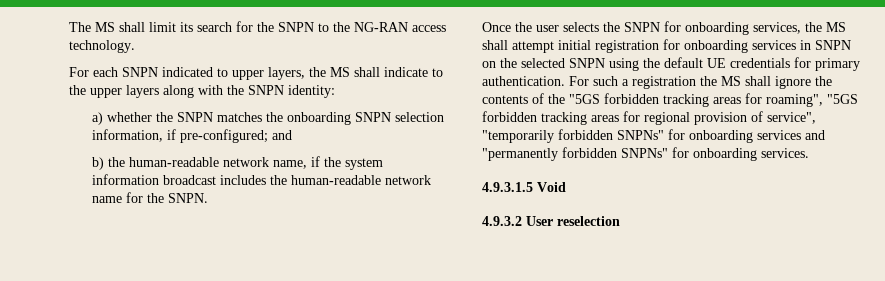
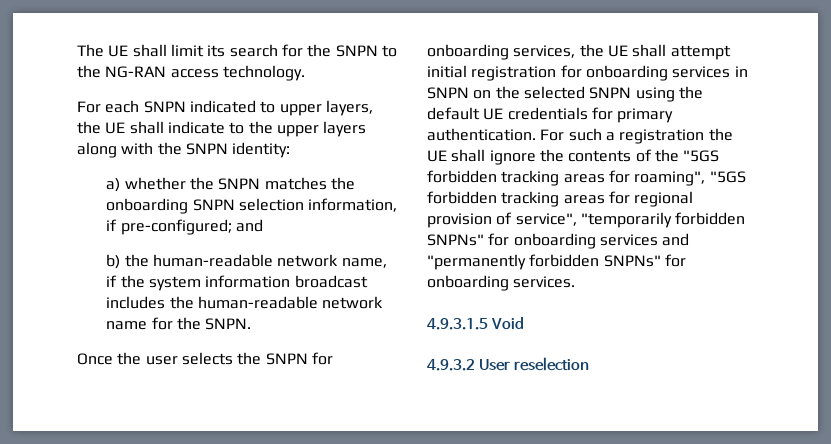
- The MS shall limit its search for the SNPN to the NG-RAN access technology.
+ The UE shall limit its search for the SNPN to the NG-RAN access technology.
- For each SNPN indicated to upper layers, the MS shall indicate to the upper layers along with the SNPN identity:
+ For each SNPN indicated to upper layers, the UE shall indicate to the upper layers along with the SNPN identity:
- Once the user selects the SNPN for onboarding services, the MS shall attempt initial registration for onboarding services in SNPN on the selected SNPN using the default UE credentials for primary authentication.
+ Once the user selects the SNPN for onboarding services, the UE shall attempt initial registration for onboarding services in SNPN on the selected SNPN using the default UE credentials for primary authentication.
- For such a registration the MS shall ignore the contents of the "5GS forbidden tracking areas for roaming", "5GS forbidden tracking areas for regional provision of service", "temporarily forbidden SNPNs" for onboarding services and "permanently forbidden SNPNs" for onboarding services.
+ For such a registration the UE shall ignore the contents of the "5GS forbidden tracking areas for roaming", "5GS forbidden tracking areas for regional provision of service", "temporarily forbidden SNPNs" for onboarding services and "permanently forbidden SNPNs" for onboarding services.

